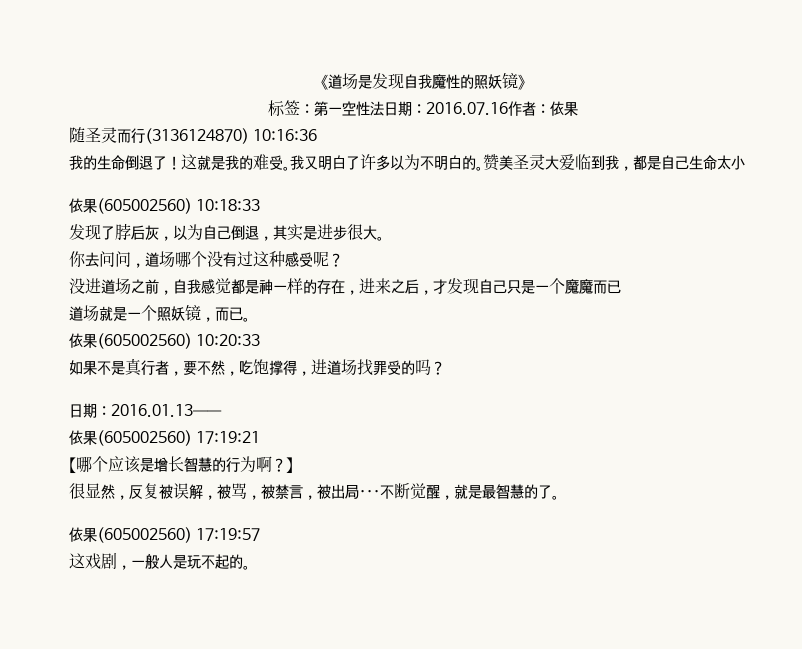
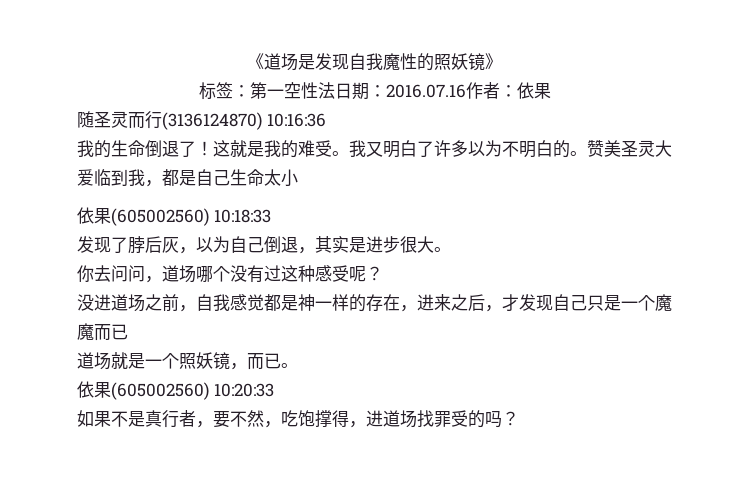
- 日期：2016.01.13——
- 依果(605002560) 17:19:21
- 【哪个应该是增长智慧的行为啊？】
- 很显然，反复被误解，被骂，被禁言，被出局···不断觉醒，就是最智慧的了。
- 依果(605002560) 17:19:57
- 这戏剧，一般人是玩不起的。

